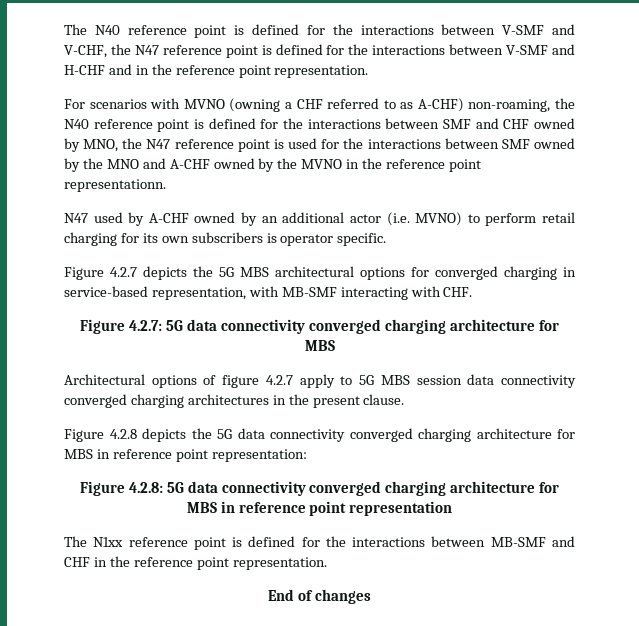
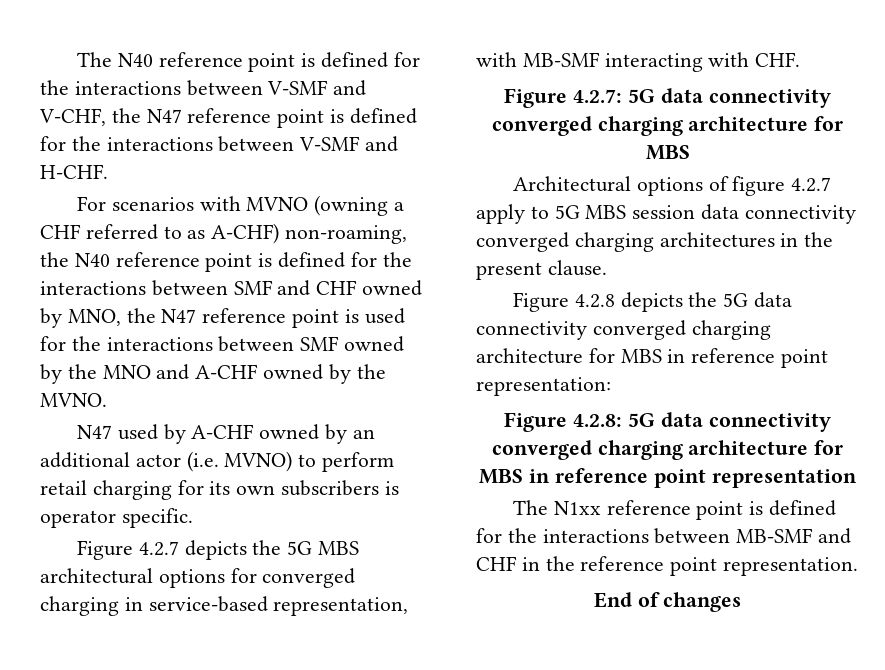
- The N40 reference point is defined for the interactions between V-SMF and V-CHF, the N47 reference point is defined for the interactions between V-SMF and H-CHF and in the reference point representation.
+ The N40 reference point is defined for the interactions between V-SMF and V-CHF, the N47 reference point is defined for the interactions between V-SMF and H-CHF.
- For scenarios with MVNO (owning a CHF referred to as A-CHF) non-roaming, the N40 reference point is defined for the interactions between SMF and CHF owned by MNO, the N47 reference point is used for the interactions between SMF owned by the MNO and A-CHF owned by the MVNO in the reference point representationn.
+ For scenarios with MVNO (owning a CHF referred to as A-CHF) non-roaming, the N40 reference point is defined for the interactions between SMF and CHF owned by MNO, the N47 reference point is used for the interactions between SMF owned by the MNO and A-CHF owned by the MVNO.

